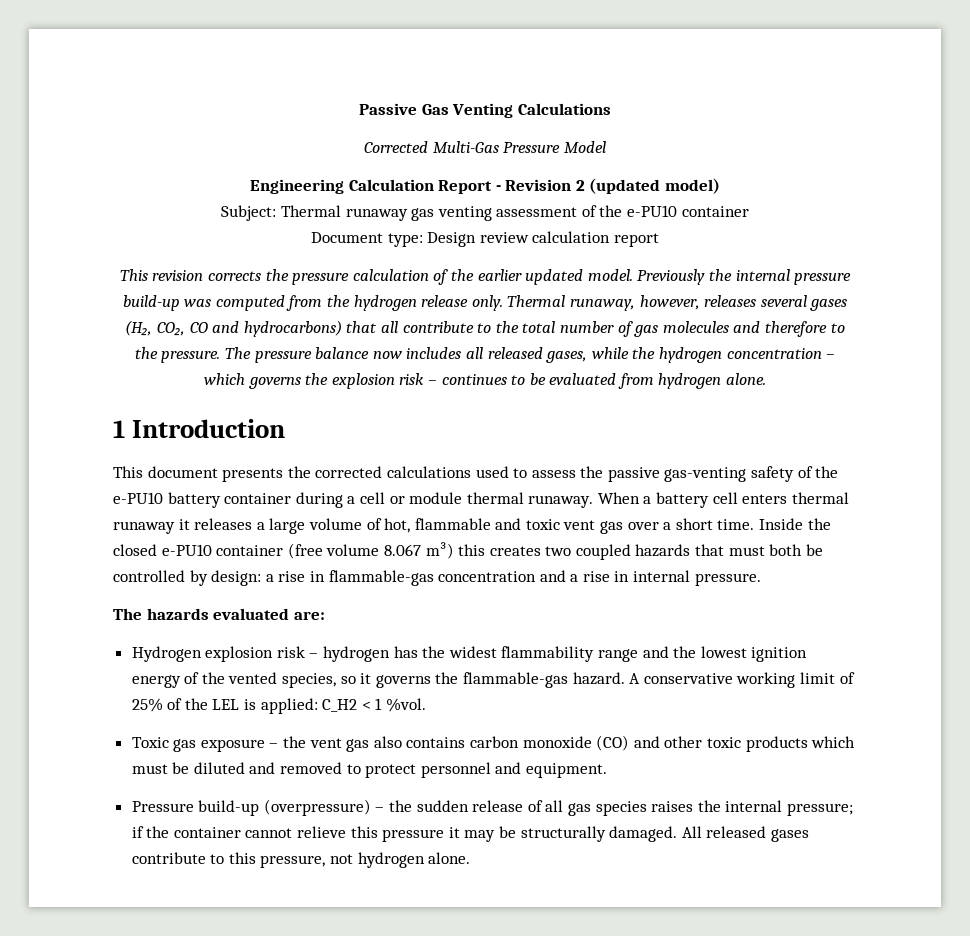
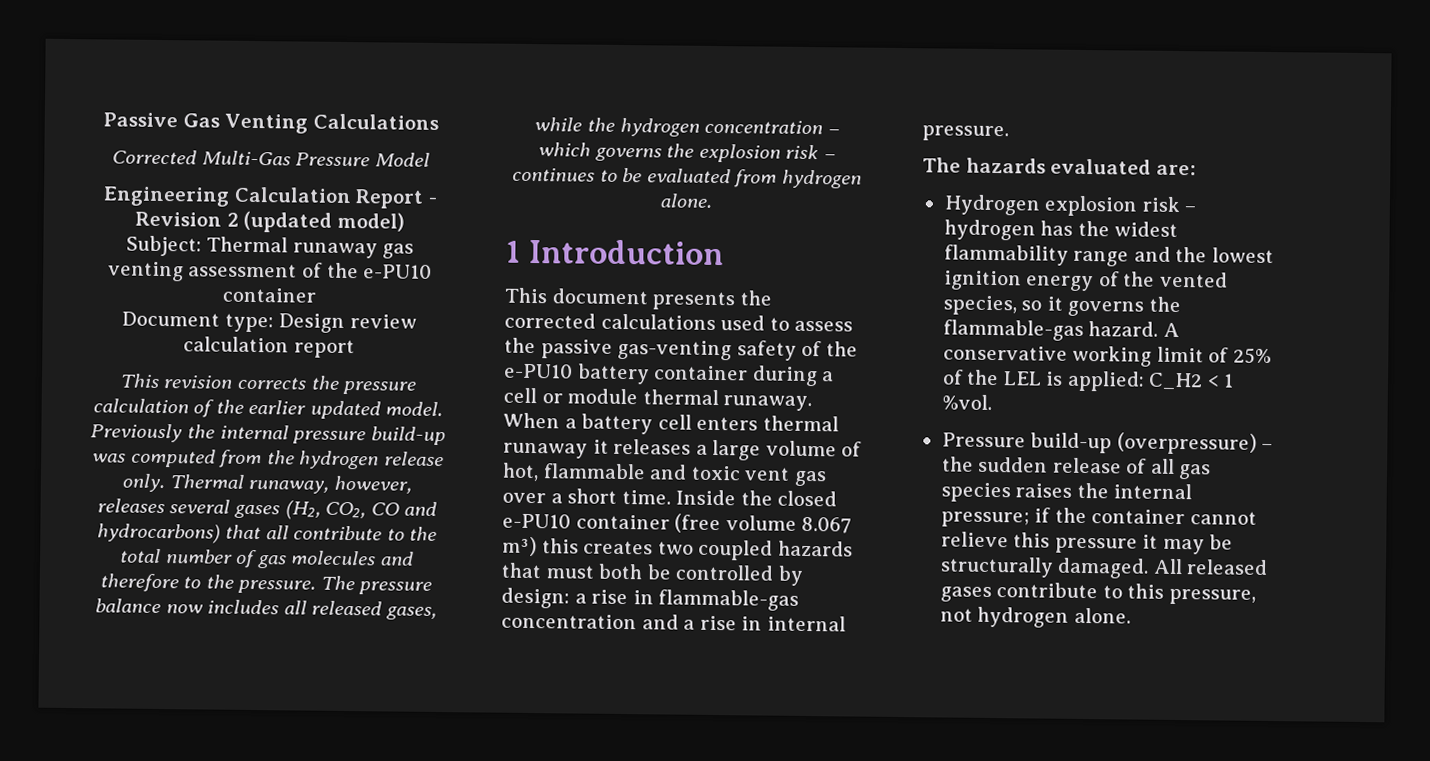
- Toxic gas exposure – the vent gas also contains carbon monoxide (CO) and other toxic products which must be diluted and removed to protect personnel and equipment.

